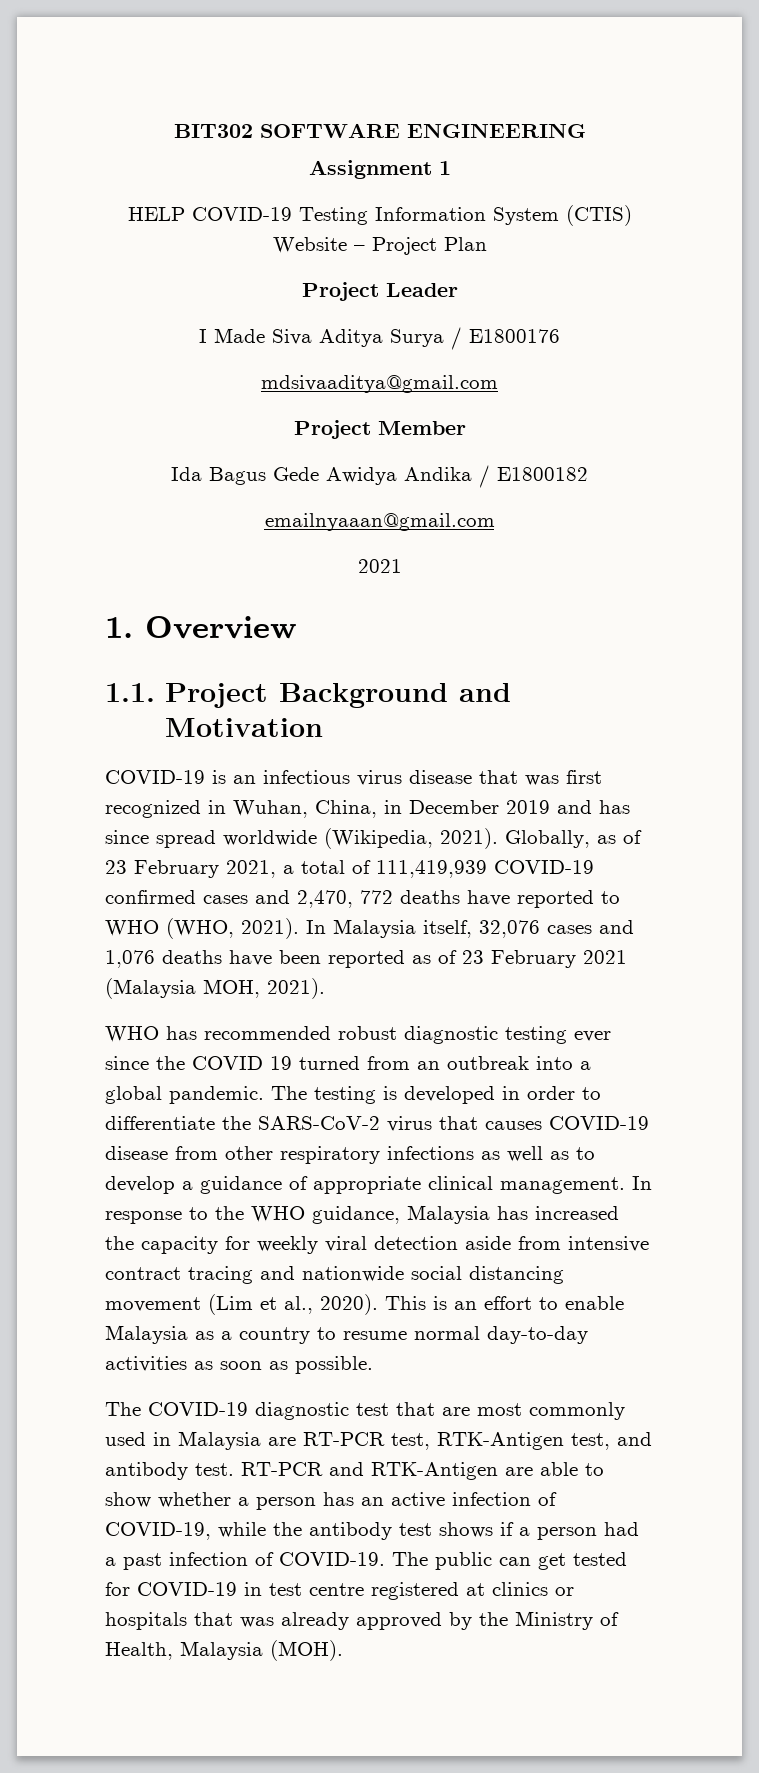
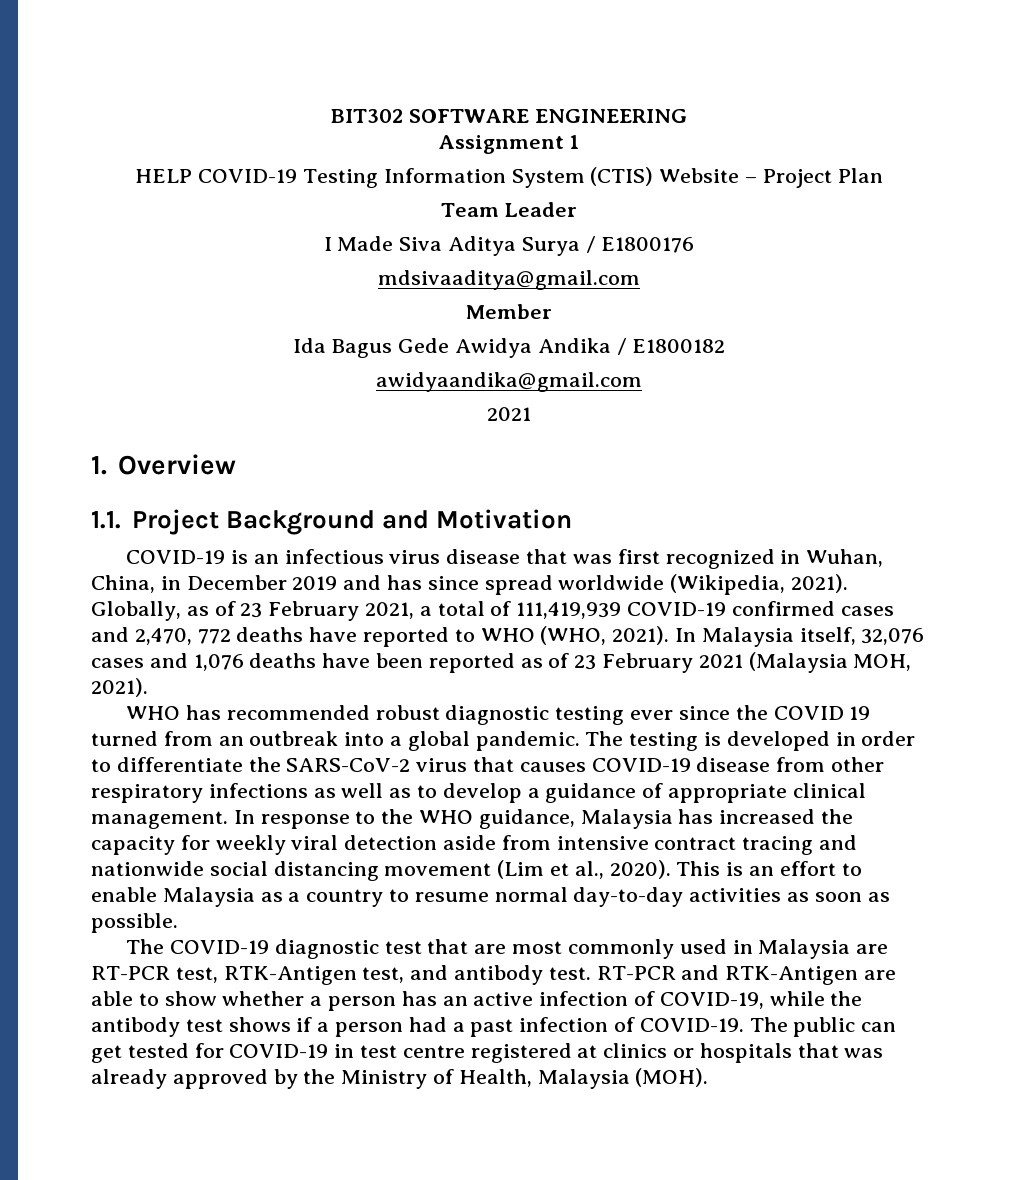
- Project Leader
+ Team Leader
- Project Member
+ Member
- emailnyaaan@gmail.com
+ awidyaandika@gmail.com

